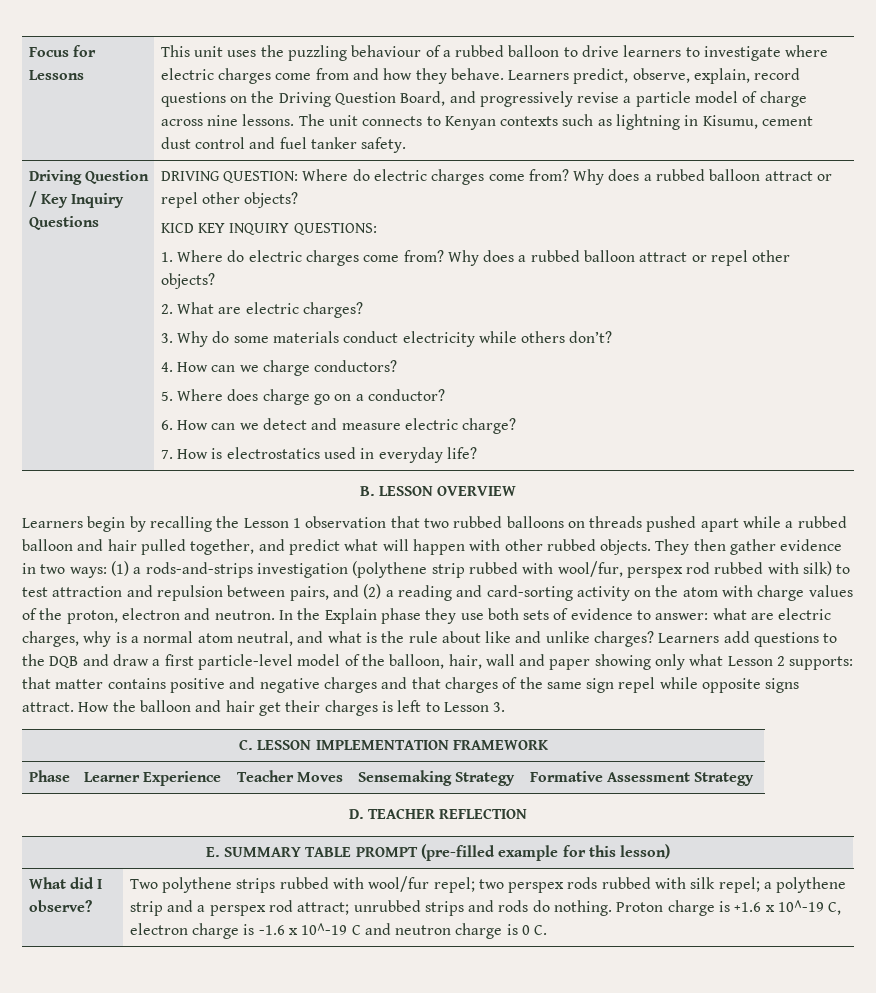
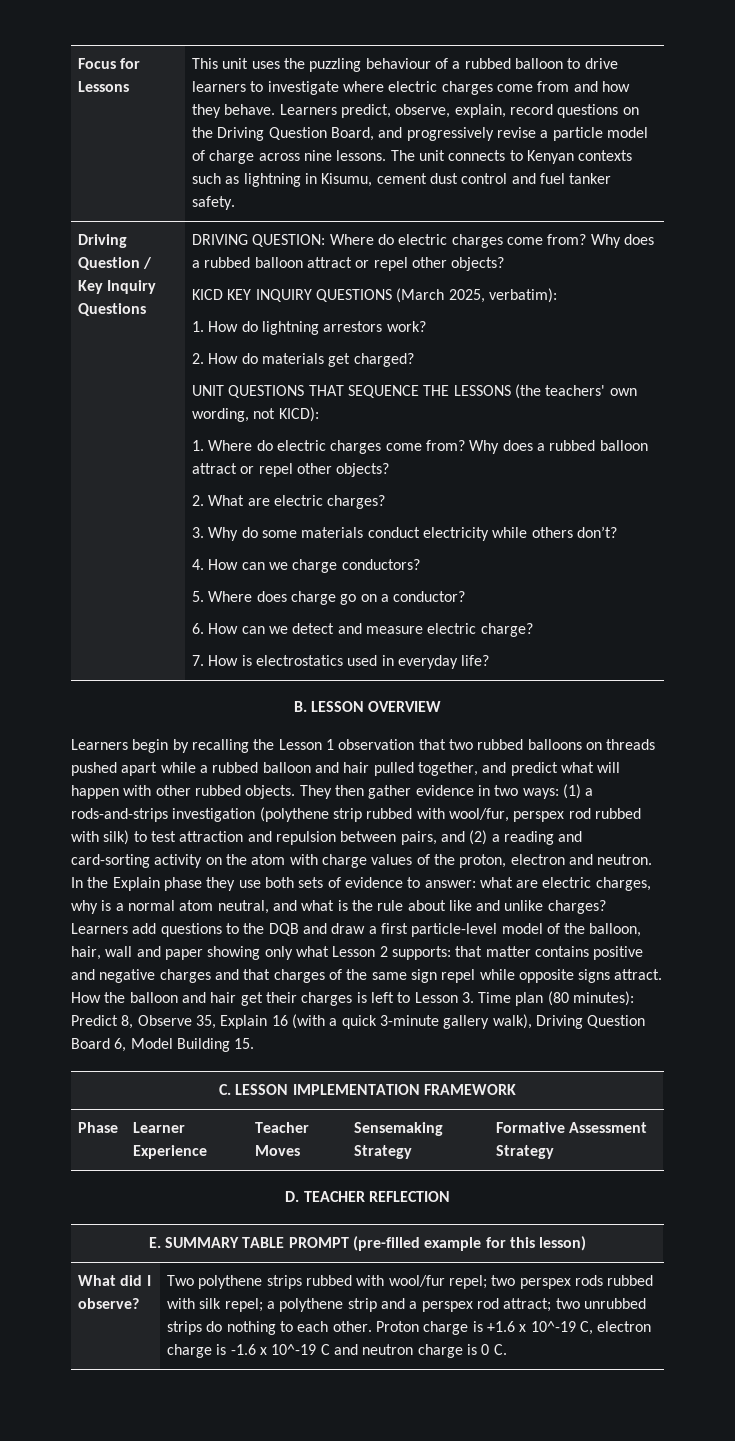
- KICD KEY INQUIRY QUESTIONS:
+ KICD KEY INQUIRY QUESTIONS (March 2025, verbatim):
+ 1. How do lightning arrestors work?
+ 2. How do materials get charged?
+ UNIT QUESTIONS THAT SEQUENCE THE LESSONS (the teachers' own wording, not KICD):
- How the balloon and hair get their charges is left to Lesson 3.
+ How the balloon and hair get their charges is left to Lesson 3. Time plan (80 minutes): Predict 8, Observe 35, Explain 16 (with a quick 3-minute gallery walk), Driving Question Board 6, Model Building 15.
- Two polythene strips rubbed with wool/fur repel; two perspex rods rubbed with silk repel; a polythene strip and a perspex rod attract; unrubbed strips and rods do nothing.
+ Two polythene strips rubbed with wool/fur repel; two perspex rods rubbed with silk repel; a polythene strip and a perspex rod attract; two unrubbed strips do nothing to each other.

